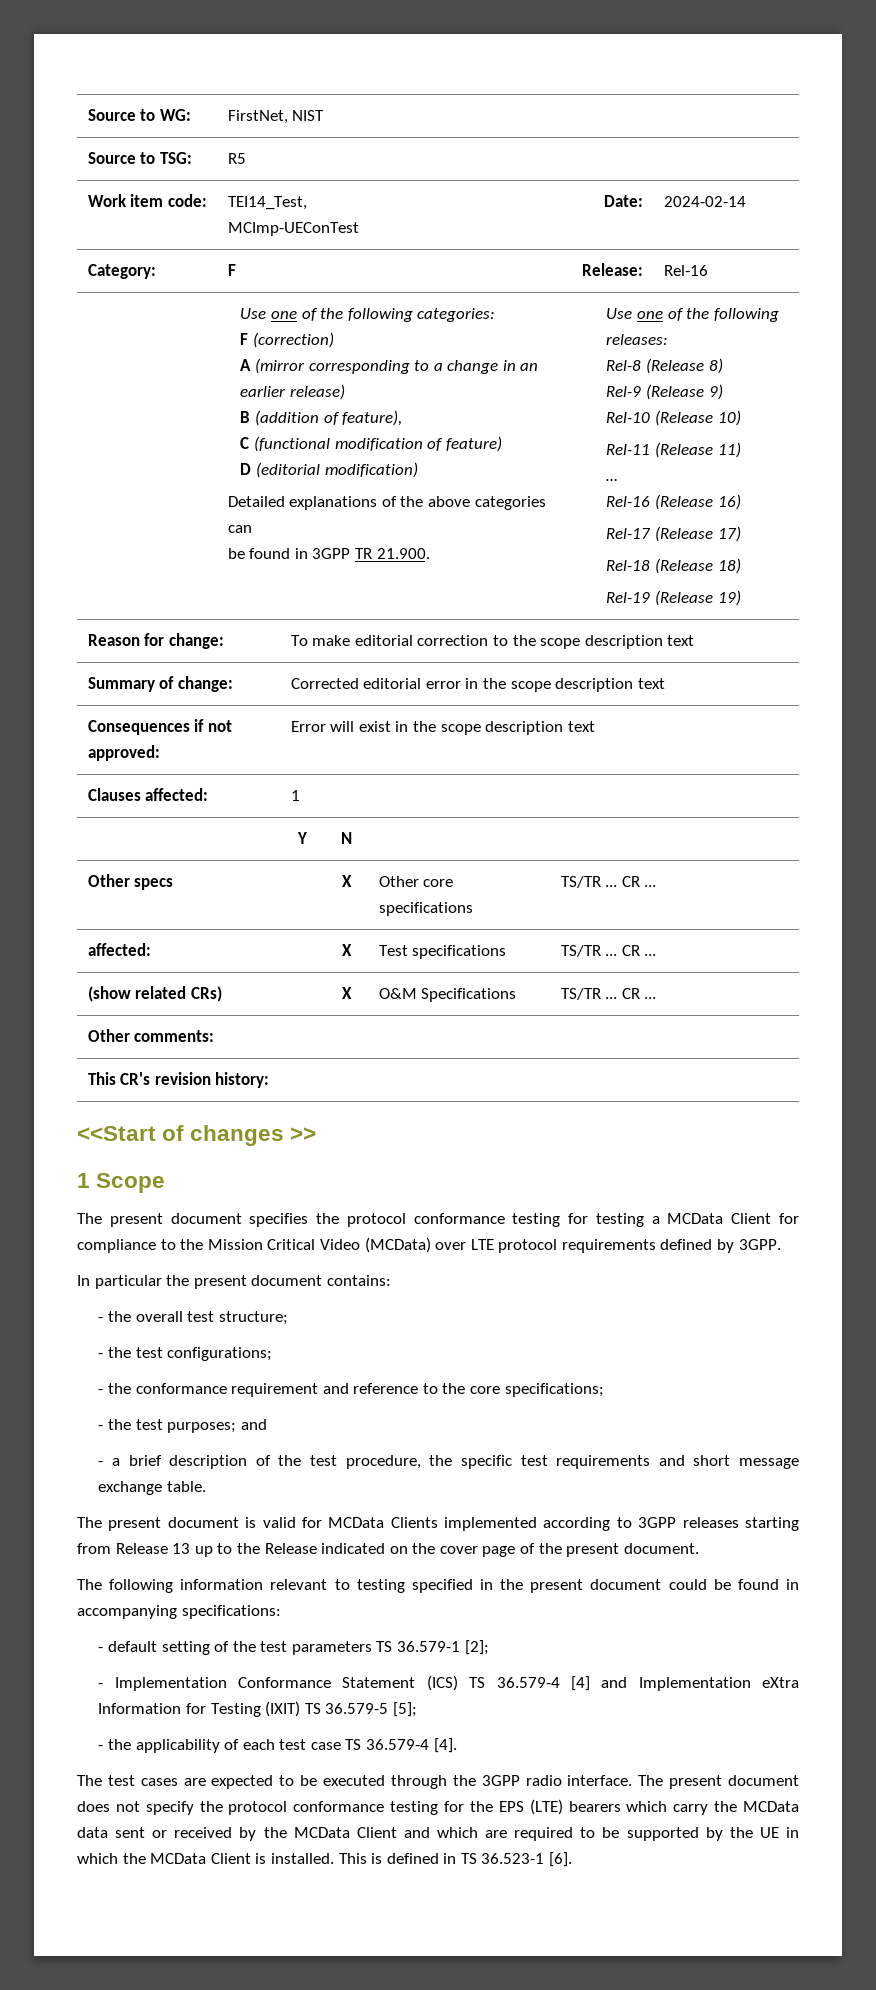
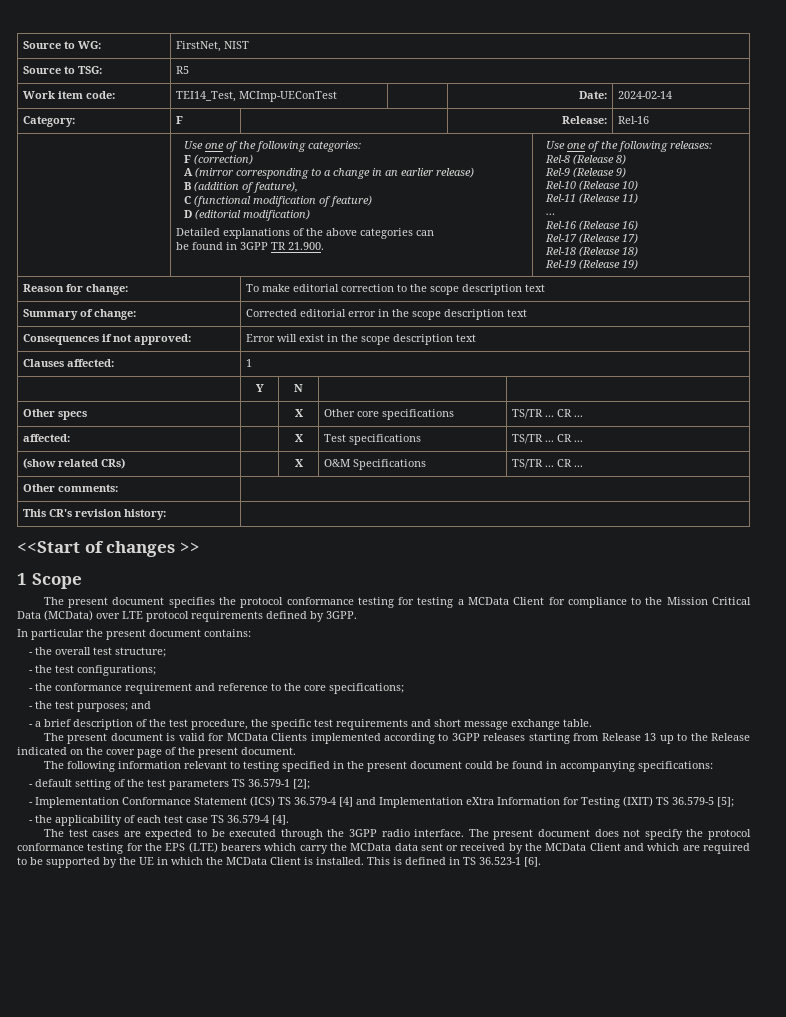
- The present document specifies the protocol conformance testing for testing a MCData Client for compliance to the Mission Critical Video (MCData) over LTE protocol requirements defined by 3GPP.
+ The present document specifies the protocol conformance testing for testing a MCData Client for compliance to the Mission Critical Data (MCData) over LTE protocol requirements defined by 3GPP.

